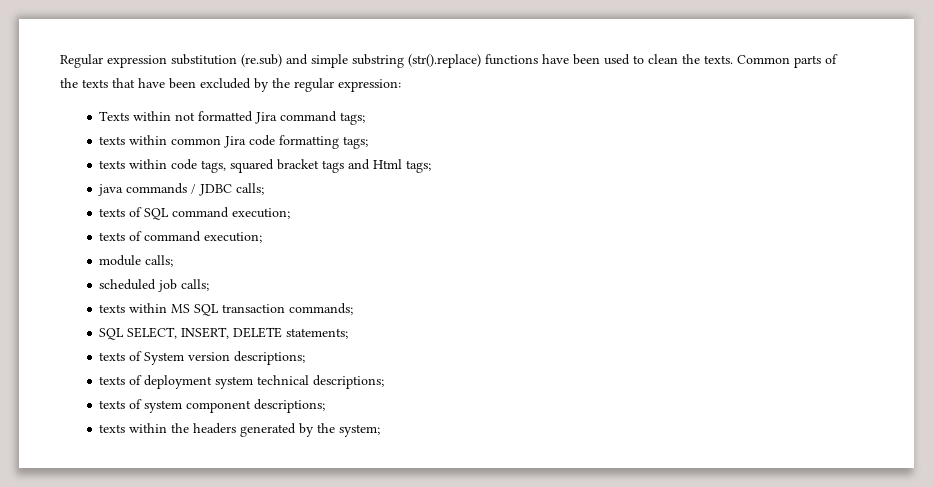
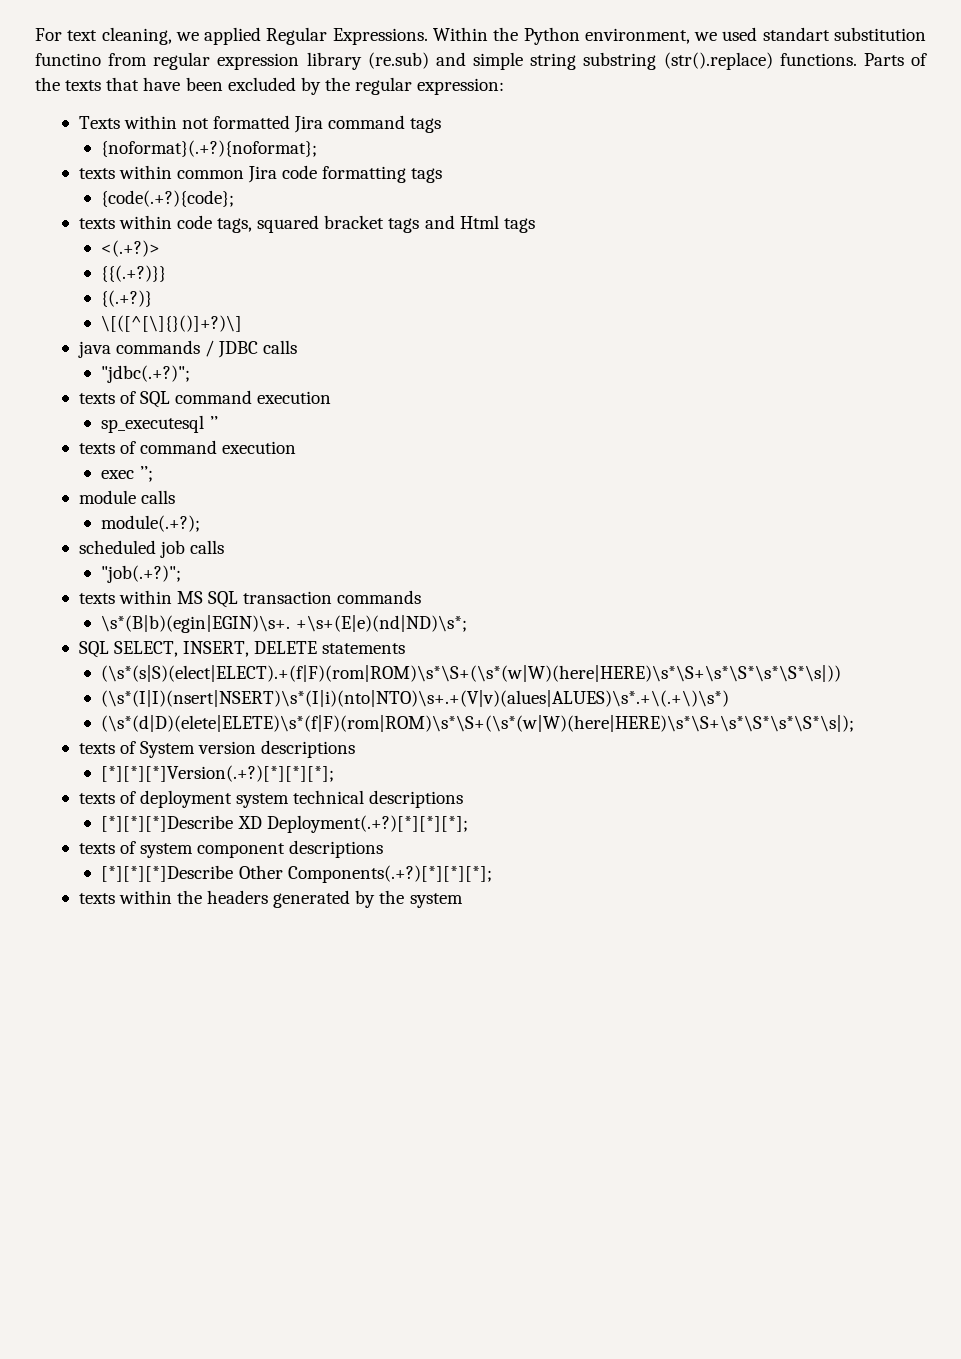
- Regular expression substitution (re.sub) and simple substring (str().replace) functions have been used to clean the texts. Common parts of the texts that have been excluded by the regular expression:
+ For text cleaning, we applied Regular Expressions. Within the Python environment, we used standart substitution functino from regular expression library (re.sub) and simple string substring (str().replace) functions. Parts of the texts that have been excluded by the regular expression:
- Texts within not formatted Jira command tags;
+ Texts within not formatted Jira command tags
+ {noformat}(.+?){noformat};
- texts within common Jira code formatting tags;
+ texts within common Jira code formatting tags
+ {code(.+?){code};
- texts within code tags, squared bracket tags and Html tags;
+ texts within code tags, squared bracket tags and Html tags
+ <(.+?)>
+ {{(.+?)}}
+ {(.+?)}
+ \[([^[\]{}()]+?)\]
- java commands / JDBC calls;
+ java commands / JDBC calls
+ "jdbc(.+?)";
- texts of SQL command execution;
+ texts of SQL command execution
+ sp_executesql ’’
- texts of command execution;
+ texts of command execution
+ exec ’’;
- module calls;
+ module calls
+ module(.+?);
- scheduled job calls;
+ scheduled job calls
+ "job(.+?)";
- texts within MS SQL transaction commands;
+ texts within MS SQL transaction commands
+ \s*(B|b)(egin|EGIN)\s+. +\s+(E|e)(nd|ND)\s*;
- SQL SELECT, INSERT, DELETE statements;
+ SQL SELECT, INSERT, DELETE statements
+ (\s*(s|S)(elect|ELECT).+(f|F)(rom|ROM)\s*\S+(\s*(w|W)(here|HERE)\s*\S+\s*\S*\s*\S*\s|))
+ (\s*(I|I)(nsert|NSERT)\s*(I|i)(nto|NTO)\s+.+(V|v)(alues|ALUES)\s*.+\(.+\)\s*)
+ (\s*(d|D)(elete|ELETE)\s*(f|F)(rom|ROM)\s*\S+(\s*(w|W)(here|HERE)\s*\S+\s*\S*\s*\S*\s|);
- texts of System version descriptions;
+ texts of System version descriptions
+ [*][*][*]Version(.+?)[*][*][*];
- texts of deployment system technical descriptions;
+ texts of deployment system technical descriptions
+ [*][*][*]Describe XD Deployment(.+?)[*][*][*];
- texts of system component descriptions;
+ texts of system component descriptions
+ [*][*][*]Describe Other Components(.+?)[*][*][*];
- texts within the headers generated by the system;
+ texts within the headers generated by the system

